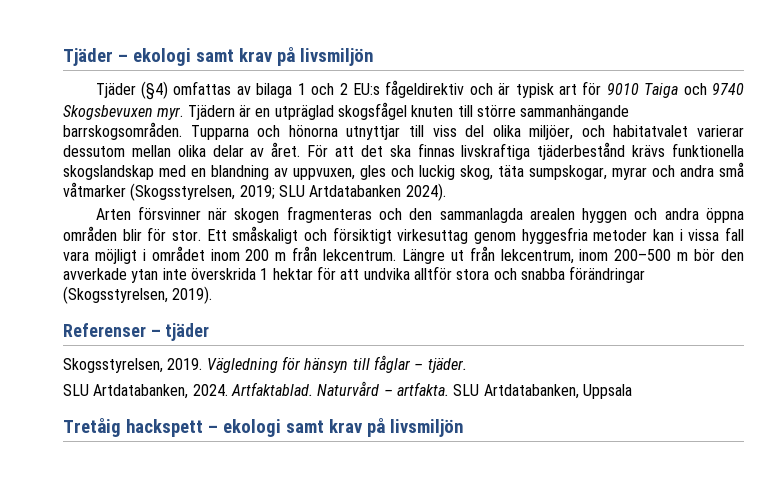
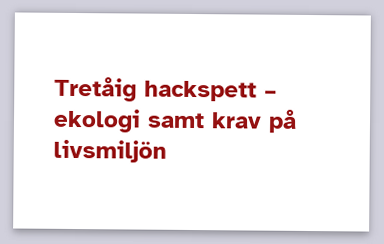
- Tjäder – ekologi samt krav på livsmiljön
- Tjäder (§4) omfattas av bilaga 1 och 2 EU:s fågeldirektiv och är typisk art för 9010 Taiga och 9740 Skogsbevuxen myr. Tjädern är en utpräglad skogsfågel knuten till större sammanhängande barrskogsområden. Tupparna och hönorna utnyttjar till viss del olika miljöer, och habitatvalet varierar dessutom mellan olika delar av året. För att det ska finnas livskraftiga tjäderbestånd krävs funktionella skogslandskap med en blandning av uppvuxen, gles och luckig skog, täta sumpskogar, myrar och andra små våtmarker (Skogsstyrelsen, 2019; SLU Artdatabanken 2024).
- Arten försvinner när skogen fragmenteras och den sammanlagda arealen hyggen och andra öppna områden blir för stor. Ett småskaligt och försiktigt virkesuttag genom hyggesfria metoder kan i vissa fall vara möjligt i området inom 200 m från lekcentrum. Längre ut från lekcentrum, inom 200–500 m bör den avverkade ytan inte överskrida 1 hektar för att undvika alltför stora och snabba förändringar (Skogsstyrelsen, 2019).
- Referenser – tjäder
- Skogsstyrelsen, 2019. Vägledning för hänsyn till fåglar – tjäder.
- SLU Artdatabanken, 2024. Artfaktablad. Naturvård – artfakta. SLU Artdatabanken, Uppsala

